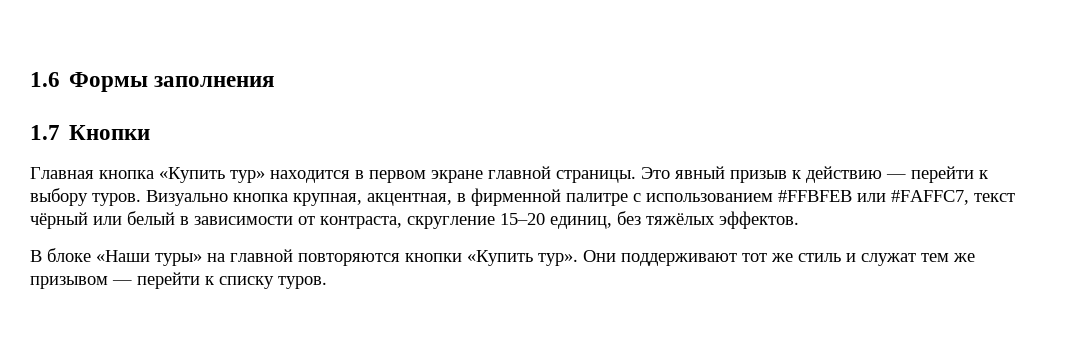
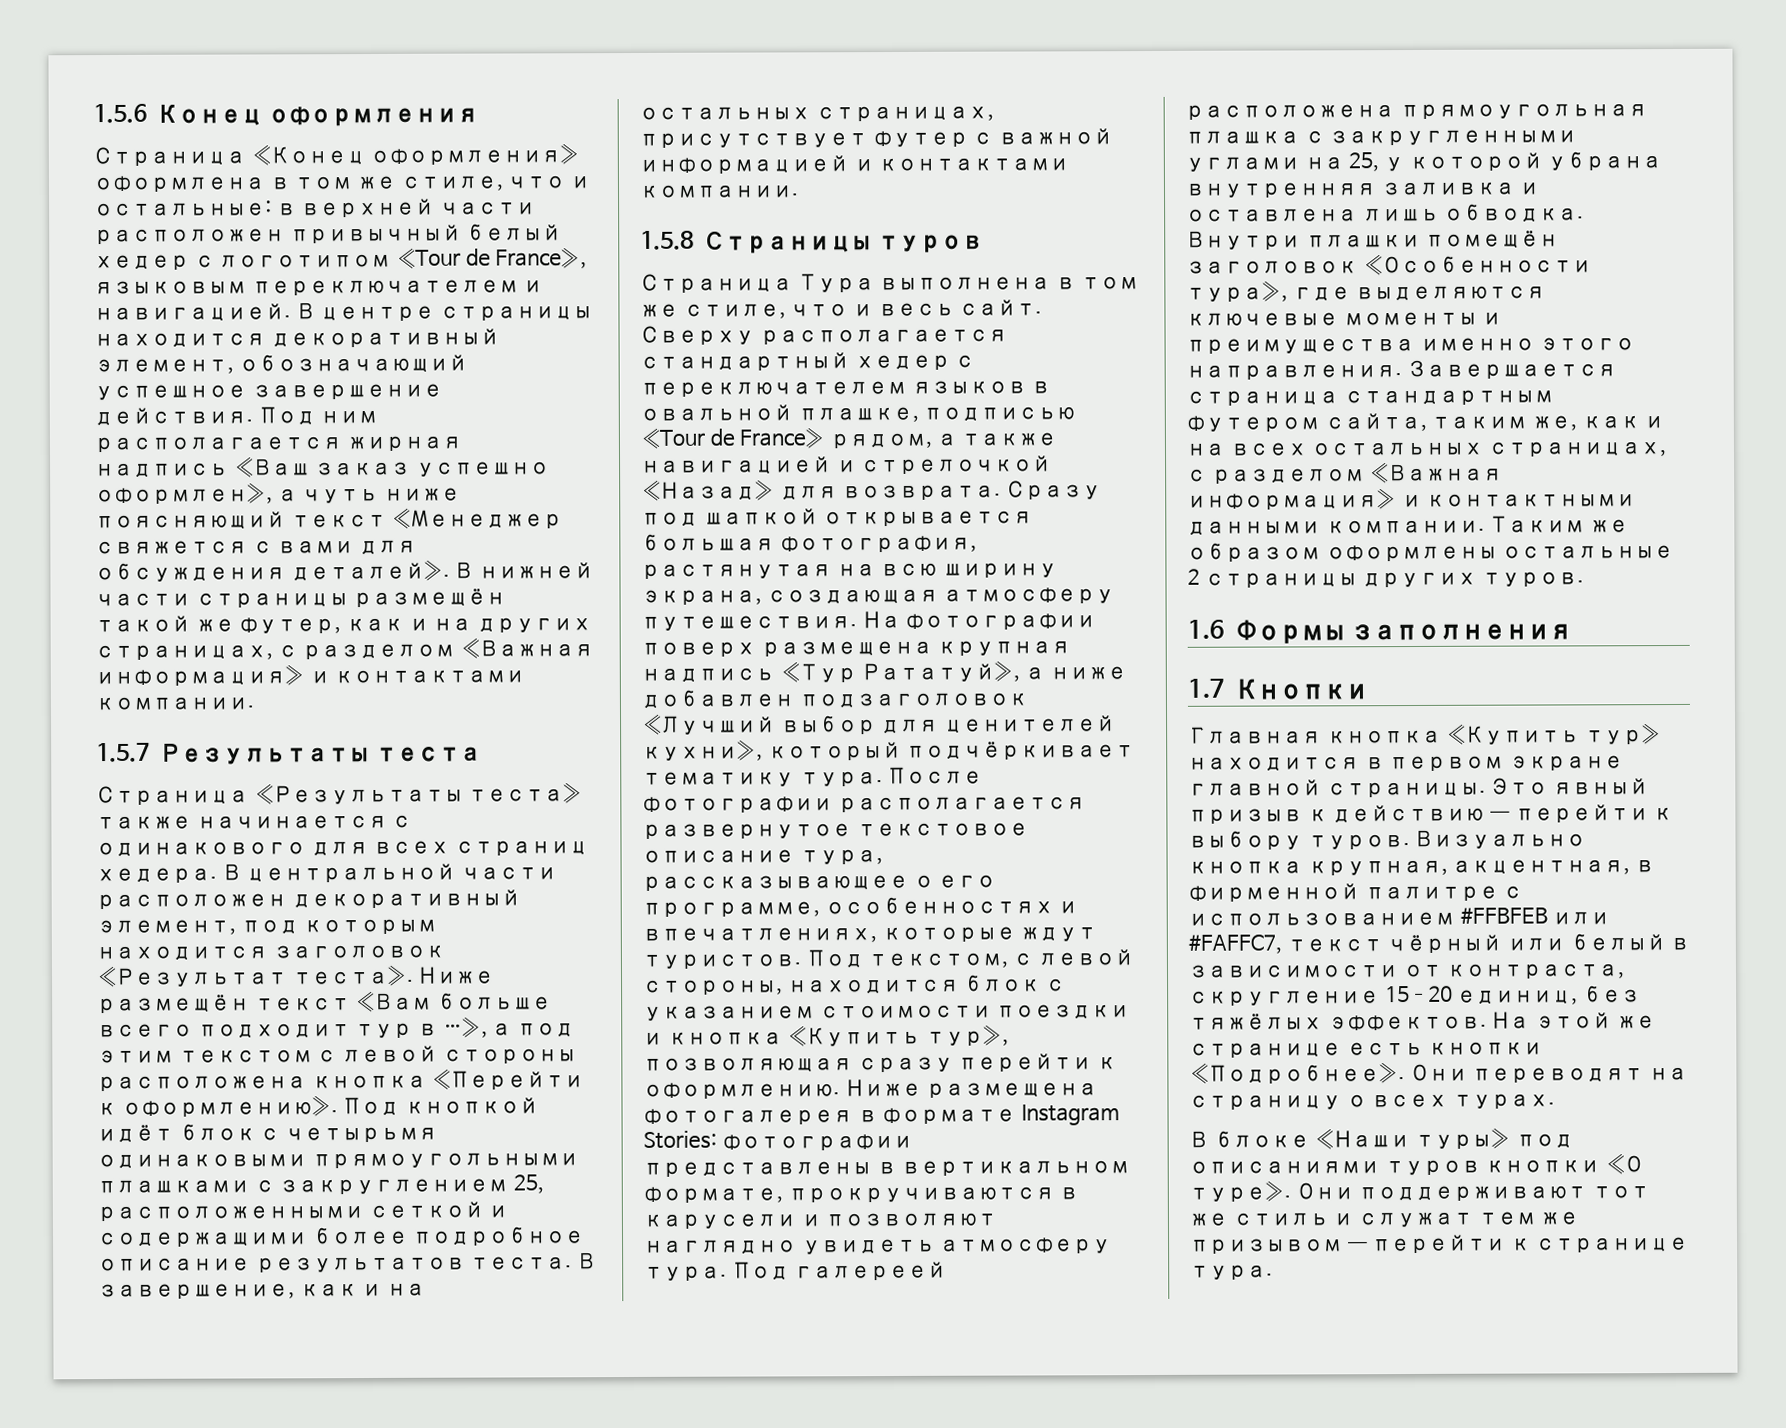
+ 1.5.6 Конец оформления
+ Страница «Конец оформления» оформлена в том же стиле, что и остальные: в верхней части расположен привычный белый хедер с логотипом «Tour de France», языковым переключателем и навигацией. В центре страницы находится декоративный элемент, обозначающий успешное завершение действия. Под ним располагается жирная надпись «Ваш заказ успешно оформлен», а чуть ниже поясняющий текст «Менеджер свяжется с вами для обсуждения деталей». В нижней части страницы размещён такой же футер, как и на других страницах, с разделом «Важная информация» и контактами компании.
+ 1.5.7 Результаты теста
+ Страница «Результаты теста» также начинается с одинакового для всех страниц хедера. В центральной части расположен декоративный элемент, под которым находится заголовок «Результат теста». Ниже размещён текст «Вам больше всего подходит тур в …», а под этим текстом с левой стороны расположена кнопка «Перейти к оформлению». Под кнопкой идёт блок с четырьмя одинаковыми прямоугольными плашками с закруглением 25, расположенными сеткой и содержащими более подробное описание результатов теста. В завершение, как и на остальных страницах, присутствует футер с важной информацией и контактами компании.
+ 1.5.8 Страницы туров
+ Страница Тура выполнена в том же стиле, что и весь сайт. Сверху располагается стандартный хедер с переключателем языков в овальной плашке, подписью «Tour de France» рядом, а также навигацией и стрелочкой «Назад» для возврата. Сразу под шапкой открывается большая фотография, растянутая на всю ширину экрана, создающая атмосферу путешествия. На фотографии поверх размещена крупная надпись «Тур Рататуй», а ниже добавлен подзаголовок «Лучший выбор для ценителей кухни», который подчёркивает тематику тура. После фотографии располагается развернутое текстовое описание тура, рассказывающее о его программе, особенностях и впечатлениях, которые ждут туристов. Под текстом, с левой стороны, находится блок с указанием стоимости поездки и кнопка «Купить тур», позволяющая сразу перейти к оформлению. Ниже размещена фотогалерея в формате Instagram Stories: фотографии представлены в вертикальном формате, прокручиваются в карусели и позволяют наглядно увидеть атмосферу тура. Под галереей расположена прямоугольная плашка с закругленными углами на 25, у которой убрана внутренняя заливка и оставлена лишь обводка. Внутри плашки помещён заголовок «Особенности тура», где выделяются ключевые моменты и преимущества именно этого направления. Завершается страница стандартным футером сайта, таким же, как и на всех остальных страницах, с разделом «Важная информация» и контактными данными компании. Таким же образом оформлены остальные 2 страницы других туров.
- Визуально кнопка крупная, акцентная, в фирменной палитре с использованием #FFBFEB или #FAFFC7, текст чёрный или белый в зависимости от контраста, скругление 15–20 единиц, без тяжёлых эффектов.
- В блоке «Наши туры» на главной повторяются кнопки «Купить тур».
+ Визуально кнопка крупная, акцентная, в фирменной палитре с использованием #FFBFEB или #FAFFC7, текст чёрный или белый в зависимости от контраста, скругление 15–20 единиц, без тяжёлых эффектов. На этой же странице есть кнопки «Подробнее». Они переводят на страницу о всех турах.
+ В блоке «Наши туры» под описаниями туров кнопки «О туре».
- Они поддерживают тот же стиль и служат тем же призывом — перейти к списку туров.
+ Они поддерживают тот же стиль и служат тем же призывом — перейти к странице тура.

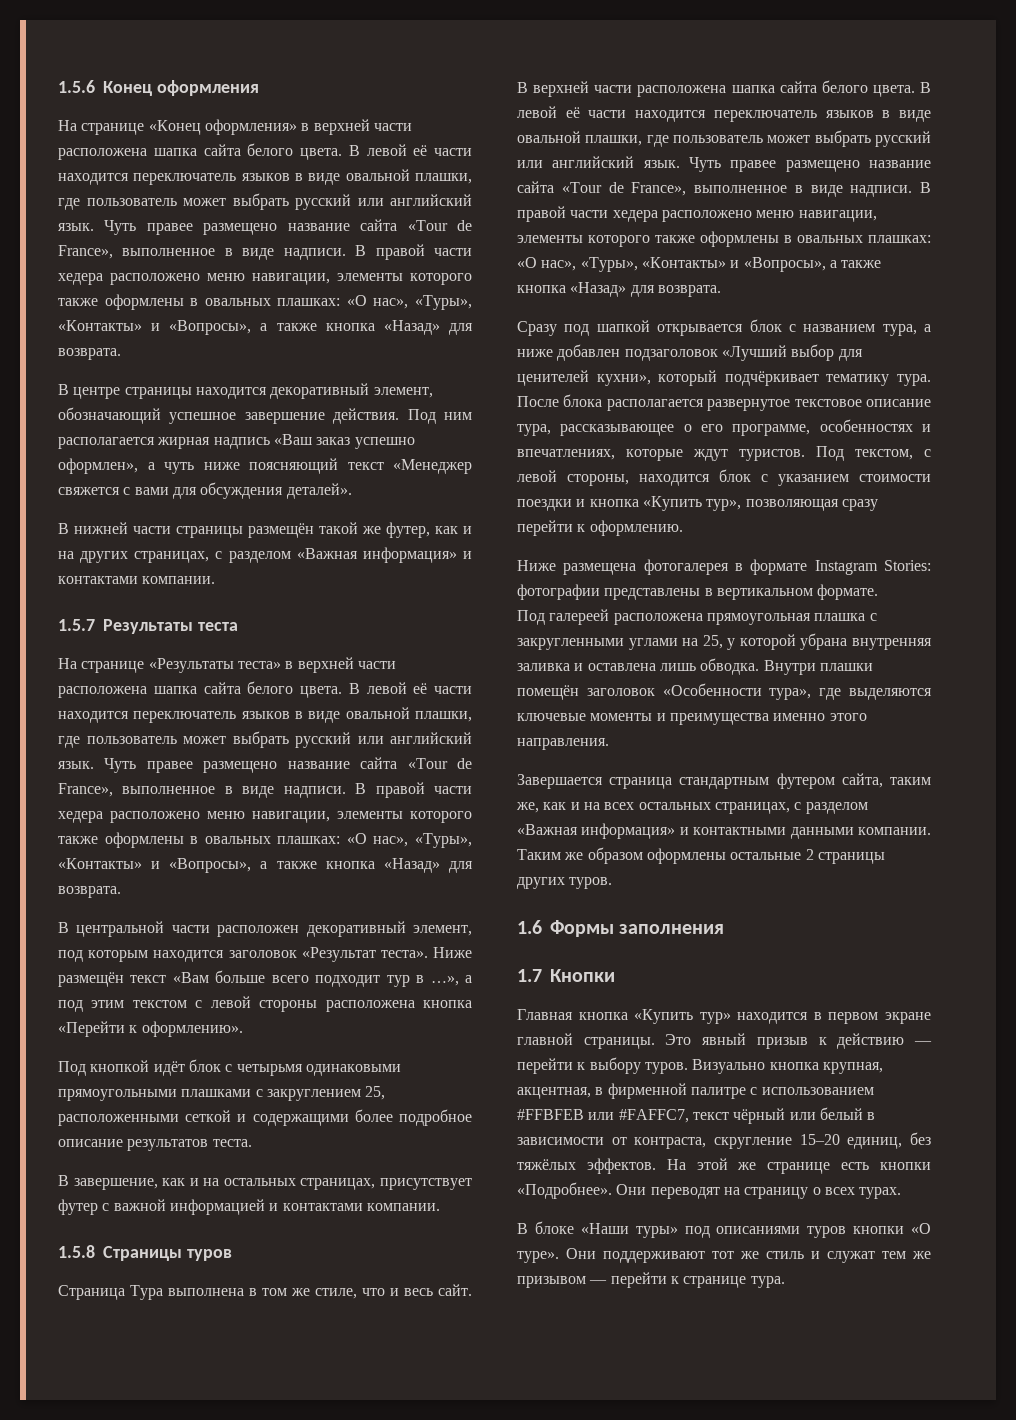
- Страница «Конец оформления» оформлена в том же стиле, что и остальные: в верхней части расположен привычный белый хедер с логотипом «Tour de France», языковым переключателем и навигацией. В центре страницы находится декоративный элемент, обозначающий успешное завершение действия.
+ На странице «Конец оформления» в верхней части расположена шапка сайта белого цвета. В левой её части находится переключатель языков в виде овальной плашки, где пользователь может выбрать русский или английский язык. Чуть правее размещено название сайта «Tour de France», выполненное в виде надписи. В правой части хедера расположено меню навигации, элементы которого также оформлены в овальных плашках: «О нас», «Туры», «Контакты» и «Вопросы», а также кнопка «Назад» для возврата.
+ В центре страницы находится декоративный элемент, обозначающий успешное завершение действия.
- Под ним располагается жирная надпись «Ваш заказ успешно оформлен», а чуть ниже поясняющий текст «Менеджер свяжется с вами для обсуждения деталей». В нижней части страницы размещён такой же футер, как и на других страницах, с разделом «Важная информация» и контактами компании.
+ Под ним располагается жирная надпись «Ваш заказ успешно оформлен», а чуть ниже поясняющий текст «Менеджер свяжется с вами для обсуждения деталей».
+ В нижней части страницы размещён такой же футер, как и на других страницах, с разделом «Важная информация» и контактами компании.
- Страница «Результаты теста» также начинается с одинакового для всех страниц хедера. В центральной части расположен декоративный элемент, под которым находится заголовок «Результат теста».
+ На странице «Результаты теста» в верхней части расположена шапка сайта белого цвета. В левой её части находится переключатель языков в виде овальной плашки, где пользователь может выбрать русский или английский язык. Чуть правее размещено название сайта «Tour de France», выполненное в виде надписи. В правой части хедера расположено меню навигации, элементы которого также оформлены в овальных плашках: «О нас», «Туры», «Контакты» и «Вопросы», а также кнопка «Назад» для возврата.
+ В центральной части расположен декоративный элемент, под которым находится заголовок «Результат теста».
- Ниже размещён текст «Вам больше всего подходит тур в …», а под этим текстом с левой стороны расположена кнопка «Перейти к оформлению». Под кнопкой идёт блок с четырьмя одинаковыми прямоугольными плашками с закруглением 25, расположенными сеткой и содержащими более подробное описание результатов теста. В завершение, как и на остальных страницах, присутствует футер с важной информацией и контактами компании.
+ Ниже размещён текст «Вам больше всего подходит тур в …», а под этим текстом с левой стороны расположена кнопка «Перейти к оформлению».
+ Под кнопкой идёт блок с четырьмя одинаковыми прямоугольными плашками с закруглением 25, расположенными сеткой и содержащими более подробное описание результатов теста.
+ В завершение, как и на остальных страницах, присутствует футер с важной информацией и контактами компании.
- Сверху располагается стандартный хедер с переключателем языков в овальной плашке, подписью «Tour de France» рядом, а также навигацией и стрелочкой «Назад» для возврата. Сразу под шапкой открывается большая фотография, растянутая на всю ширину экрана, создающая атмосферу путешествия. На фотографии поверх размещена крупная надпись «Тур Рататуй», а ниже добавлен подзаголовок «Лучший выбор для ценителей кухни», который подчёркивает тематику тура.
+ В верхней части расположена шапка сайта белого цвета. В левой её части находится переключатель языков в виде овальной плашки, где пользователь может выбрать русский или английский язык. Чуть правее размещено название сайта «Tour de France», выполненное в виде надписи. В правой части хедера расположено меню навигации, элементы которого также оформлены в овальных плашках: «О нас», «Туры», «Контакты» и «Вопросы», а также кнопка «Назад» для возврата.
+ Сразу под шапкой открывается блок с названием тура, а ниже добавлен подзаголовок «Лучший выбор для ценителей кухни», который подчёркивает тематику тура.
- После фотографии располагается развернутое текстовое описание тура, рассказывающее о его программе, особенностях и впечатлениях, которые ждут туристов.
+ После блока располагается развернутое текстовое описание тура, рассказывающее о его программе, особенностях и впечатлениях, которые ждут туристов.
- Под текстом, с левой стороны, находится блок с указанием стоимости поездки и кнопка «Купить тур», позволяющая сразу перейти к оформлению. Ниже размещена фотогалерея в формате Instagram Stories: фотографии представлены в вертикальном формате, прокручиваются в карусели и позволяют наглядно увидеть атмосферу тура. Под галереей расположена прямоугольная плашка с закругленными углами на 25, у которой убрана внутренняя заливка и оставлена лишь обводка.
+ Под текстом, с левой стороны, находится блок с указанием стоимости поездки и кнопка «Купить тур», позволяющая сразу перейти к оформлению.
+ Ниже размещена фотогалерея в формате Instagram Stories: фотографии представлены в вертикальном формате.
+ Под галереей расположена прямоугольная плашка с закругленными углами на 25, у которой убрана внутренняя заливка и оставлена лишь обводка.
- Внутри плашки помещён заголовок «Особенности тура», где выделяются ключевые моменты и преимущества именно этого направления. Завершается страница стандартным футером сайта, таким же, как и на всех остальных страницах, с разделом «Важная информация» и контактными данными компании.
+ Внутри плашки помещён заголовок «Особенности тура», где выделяются ключевые моменты и преимущества именно этого направления.
+ Завершается страница стандартным футером сайта, таким же, как и на всех остальных страницах, с разделом «Важная информация» и контактными данными компании.

